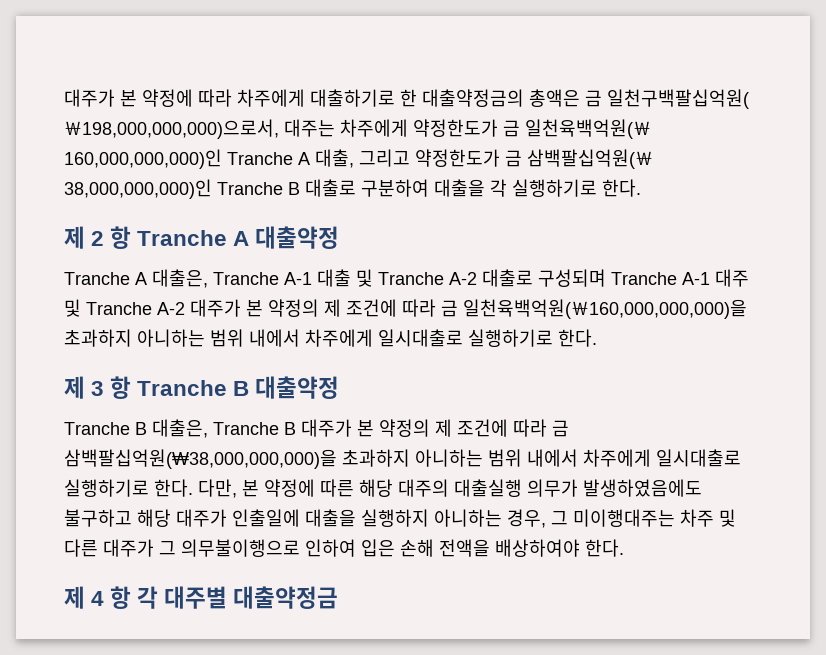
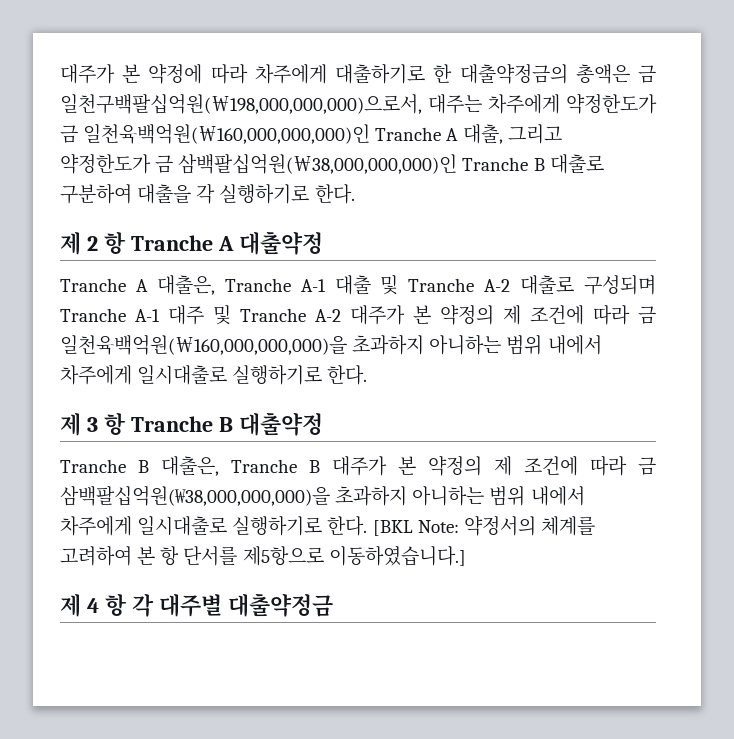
- 다만, 본 약정에 따른 해당 대주의 대출실행 의무가 발생하였음에도 불구하고 해당 대주가 인출일에 대출을 실행하지 아니하는 경우, 그 미이행대주는 차주 및 다른 대주가 그 의무불이행으로 인하여 입은 손해 전액을 배상하여야 한다.
+ [BKL Note: 약정서의 체계를 고려하여 본 항 단서를 제5항으로 이동하였습니다.]

